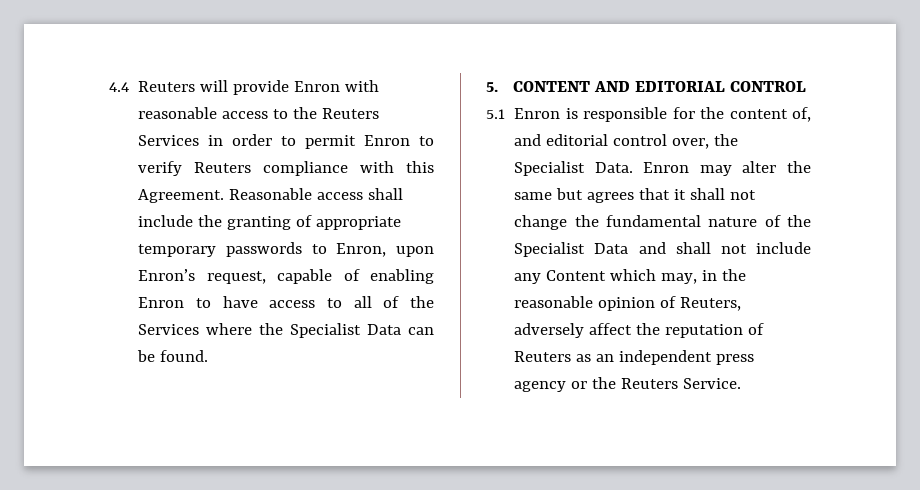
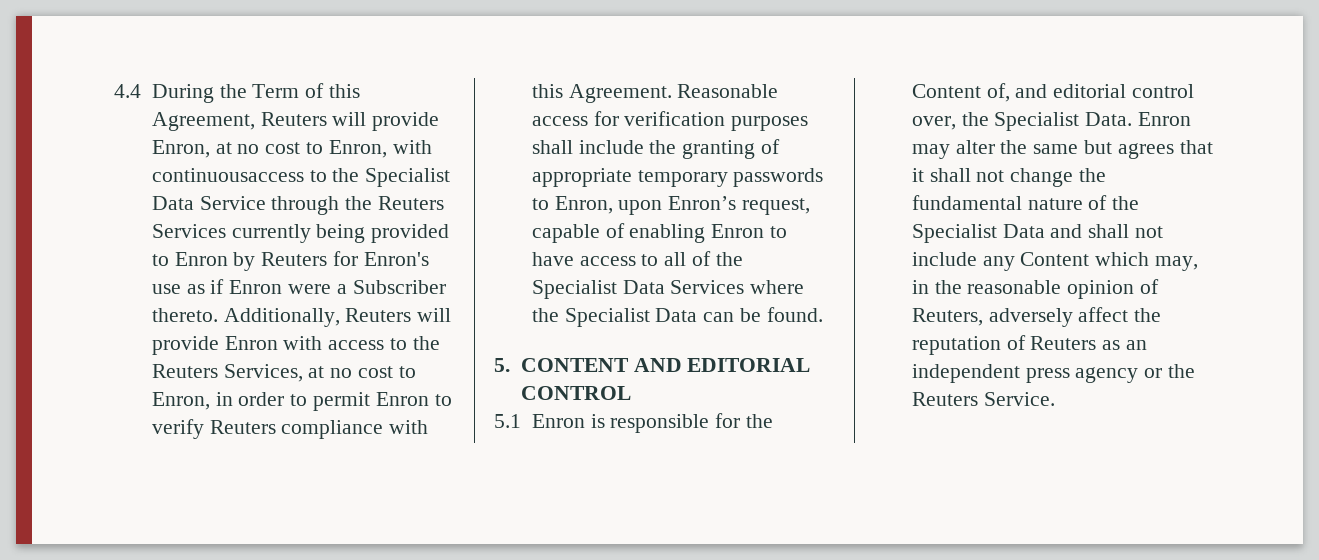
- 4.4 Reuters will provide Enron with reasonable access to the Reuters Services in order to permit Enron to verify Reuters compliance with this Agreement.
+ 4.4 During the Term of this Agreement, Reuters will provide Enron, at no cost to Enron, with continuousaccess to the Specialist Data Service through the Reuters Services currently being provided to Enron by Reuters for Enron's use as if Enron were a Subscriber thereto. Additionally, Reuters will provide Enron with access to the Reuters Services, at no cost to Enron, in order to permit Enron to verify Reuters compliance with this Agreement.
- Reasonable access shall include the granting of appropriate temporary passwords to Enron, upon Enron’s request, capable of enabling Enron to have access to all of the Services where the Specialist Data can be found.
+ Reasonable access for verification purposes shall include the granting of appropriate temporary passwords to Enron, upon Enron’s request, capable of enabling Enron to have access to all of the Specialist Data Services where the Specialist Data can be found.
- 5.1 Enron is responsible for the content of, and editorial control over, the Specialist Data.
+ 5.1 Enron is responsible for the Content of, and editorial control over, the Specialist Data.

